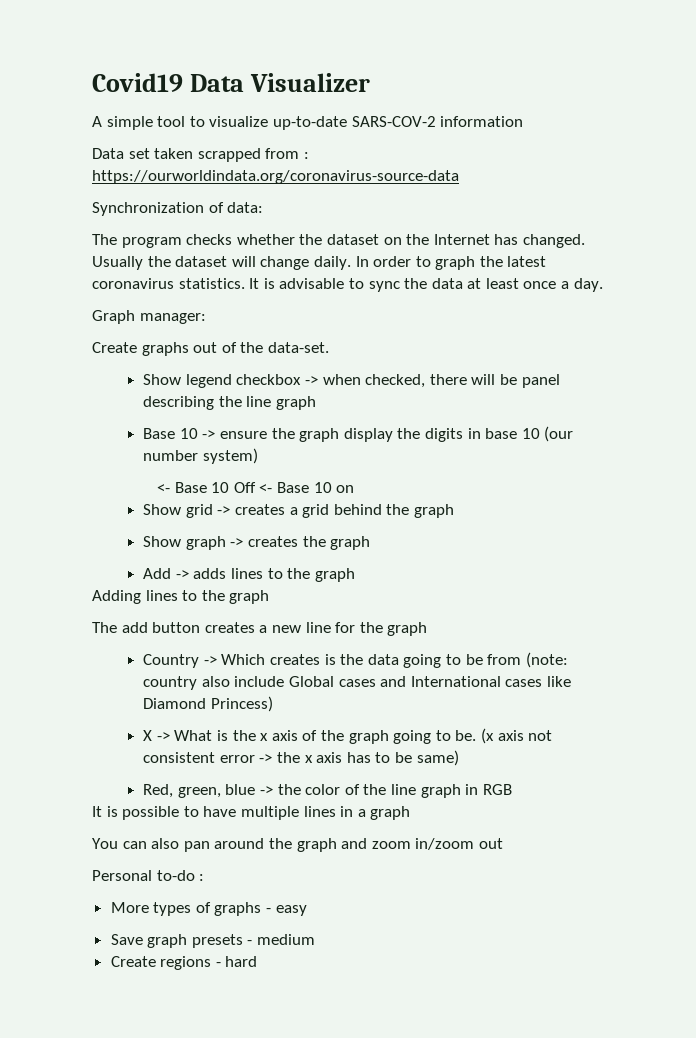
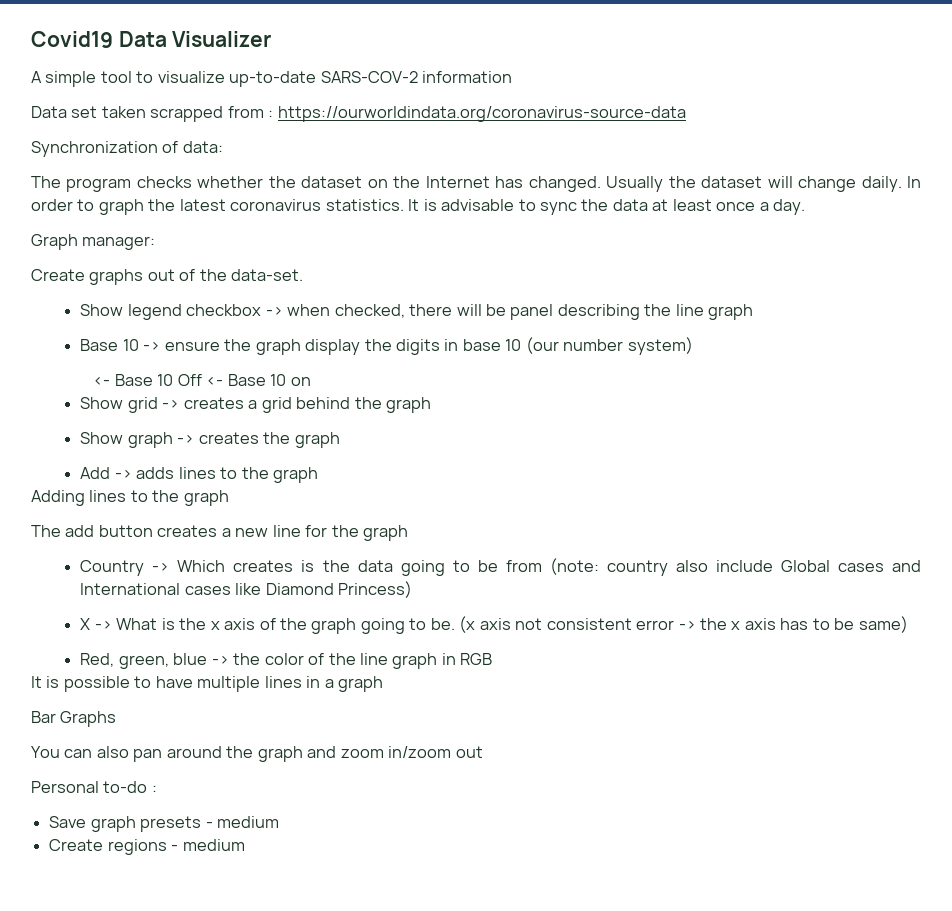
+ Bar Graphs
- More types of graphs - easy
- Create regions - hard
+ Create regions - medium

